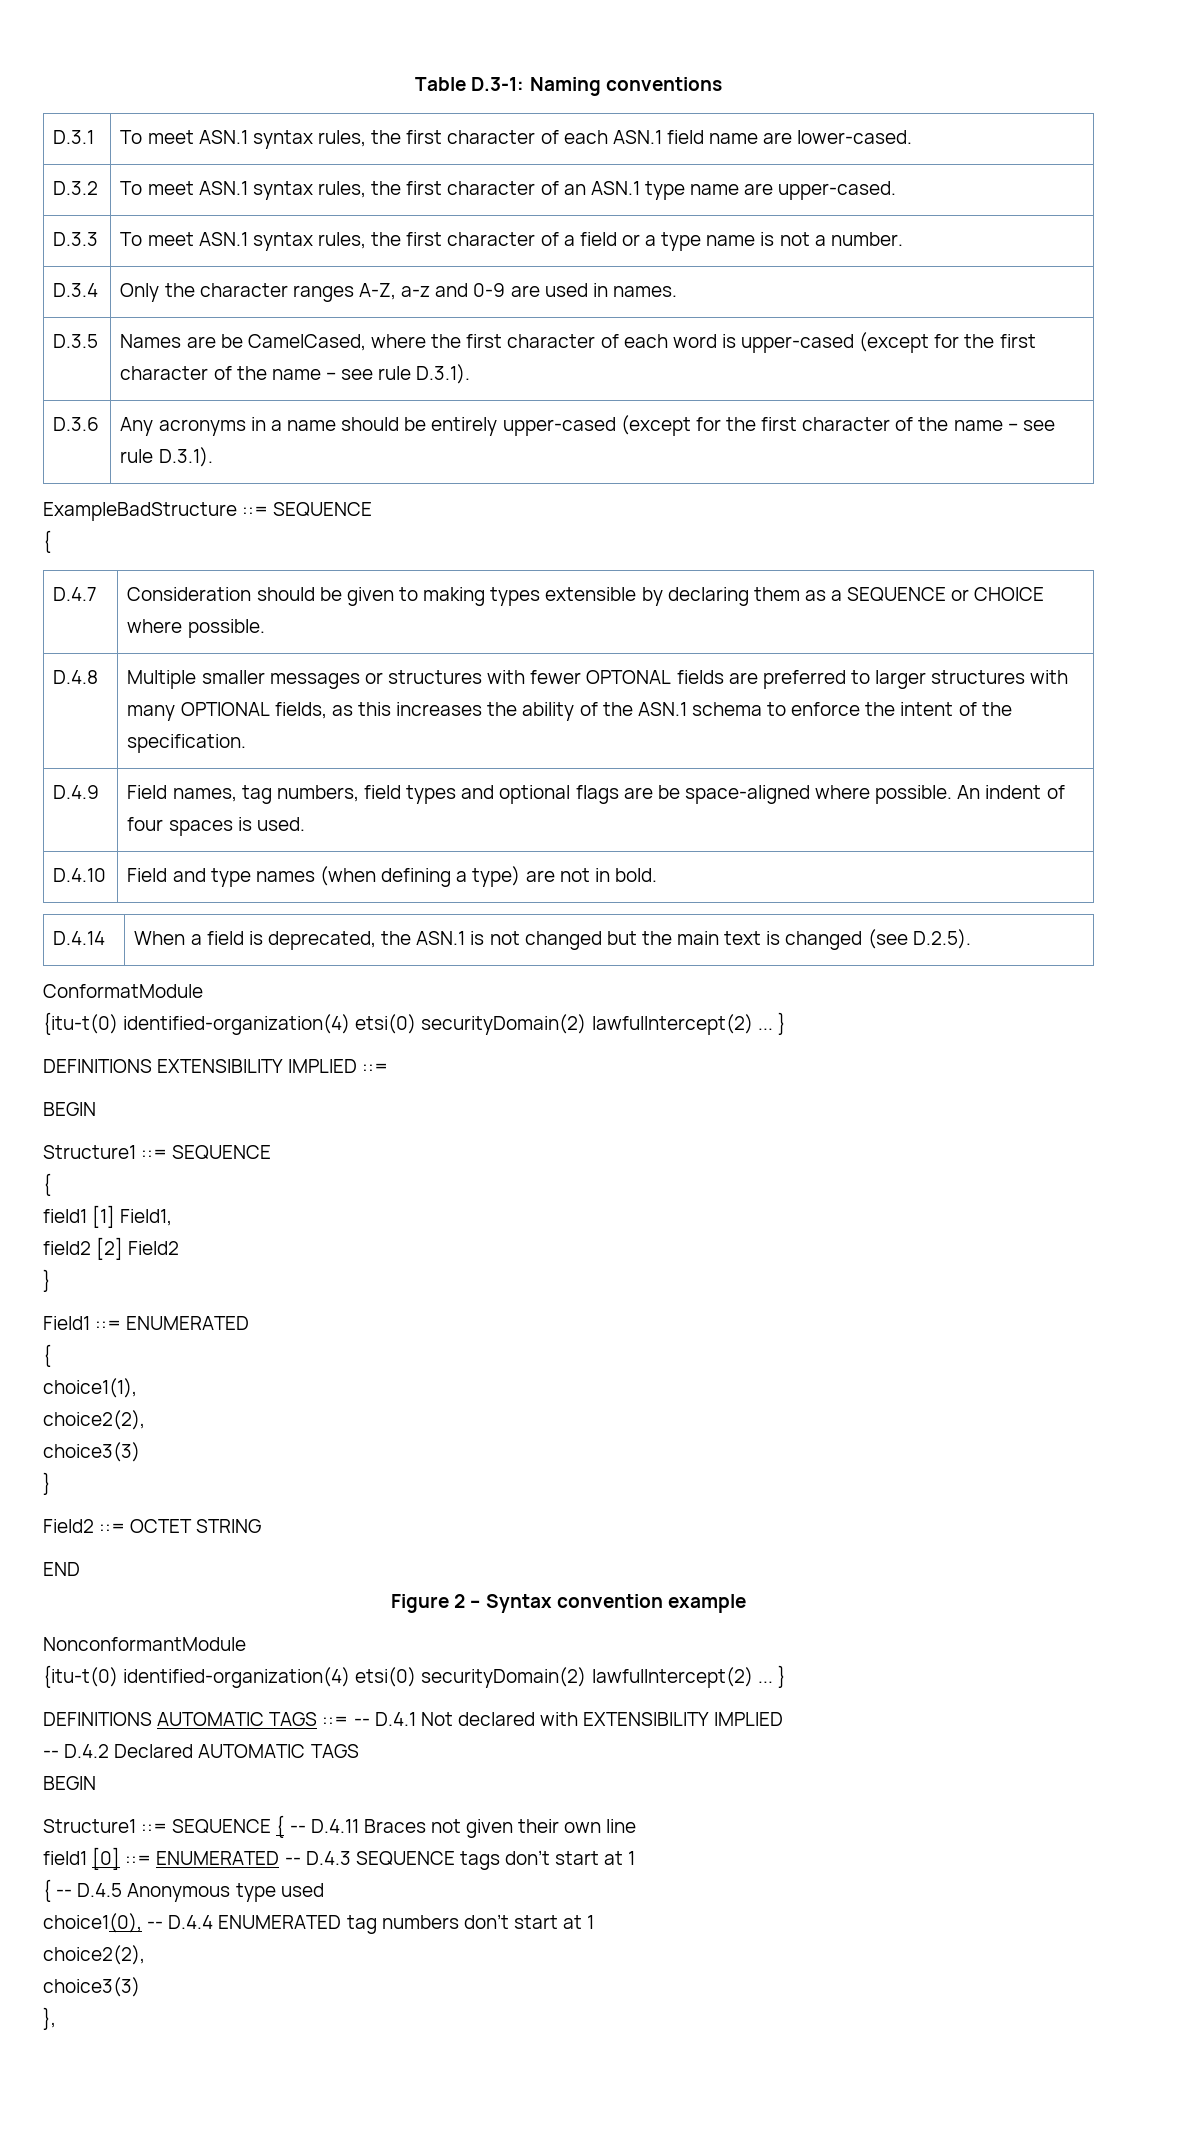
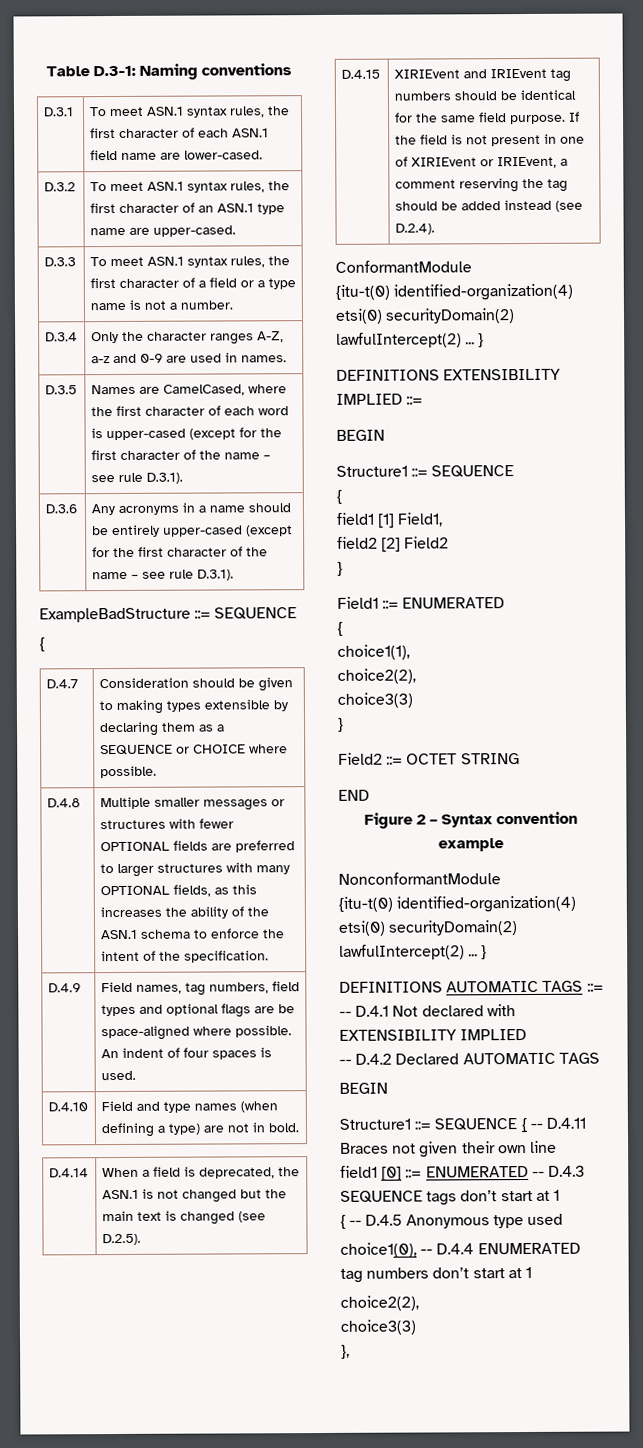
- D.3.5 | Names are be CamelCased, where the first character of each word is upper-cased (except for the first character of the name – see rule D.3.1).
+ D.3.5 | Names are CamelCased, where the first character of each word is upper-cased (except for the first character of the name – see rule D.3.1).
- D.4.8 | Multiple smaller messages or structures with fewer OPTONAL fields are preferred to larger structures with many OPTIONAL fields, as this increases the ability of the ASN.1 schema to enforce the intent of the specification.
+ D.4.8 | Multiple smaller messages or structures with fewer OPTIONAL fields are preferred to larger structures with many OPTIONAL fields, as this increases the ability of the ASN.1 schema to enforce the intent of the specification.
- ConformatModule
+ D.4.15 | XIRIEvent and IRIEvent tag numbers should be identical for the same field purpose. If the field is not present in one of XIRIEvent or IRIEvent, a comment reserving the tag should be added instead (see D.2.4).
+ ConformantModule

